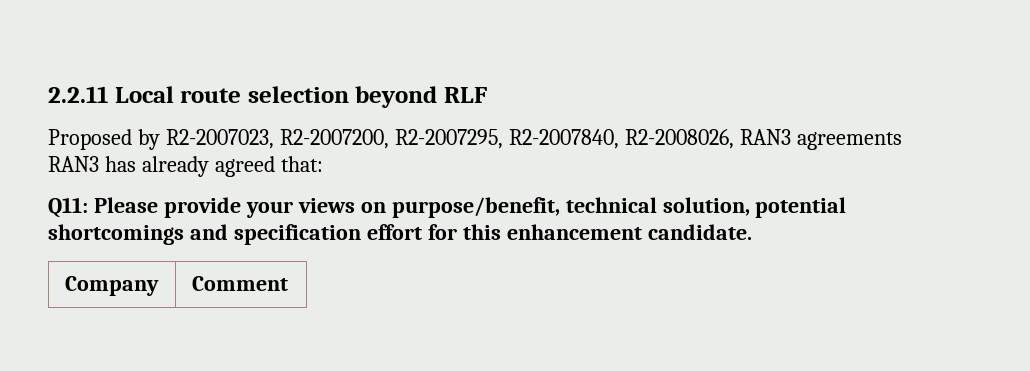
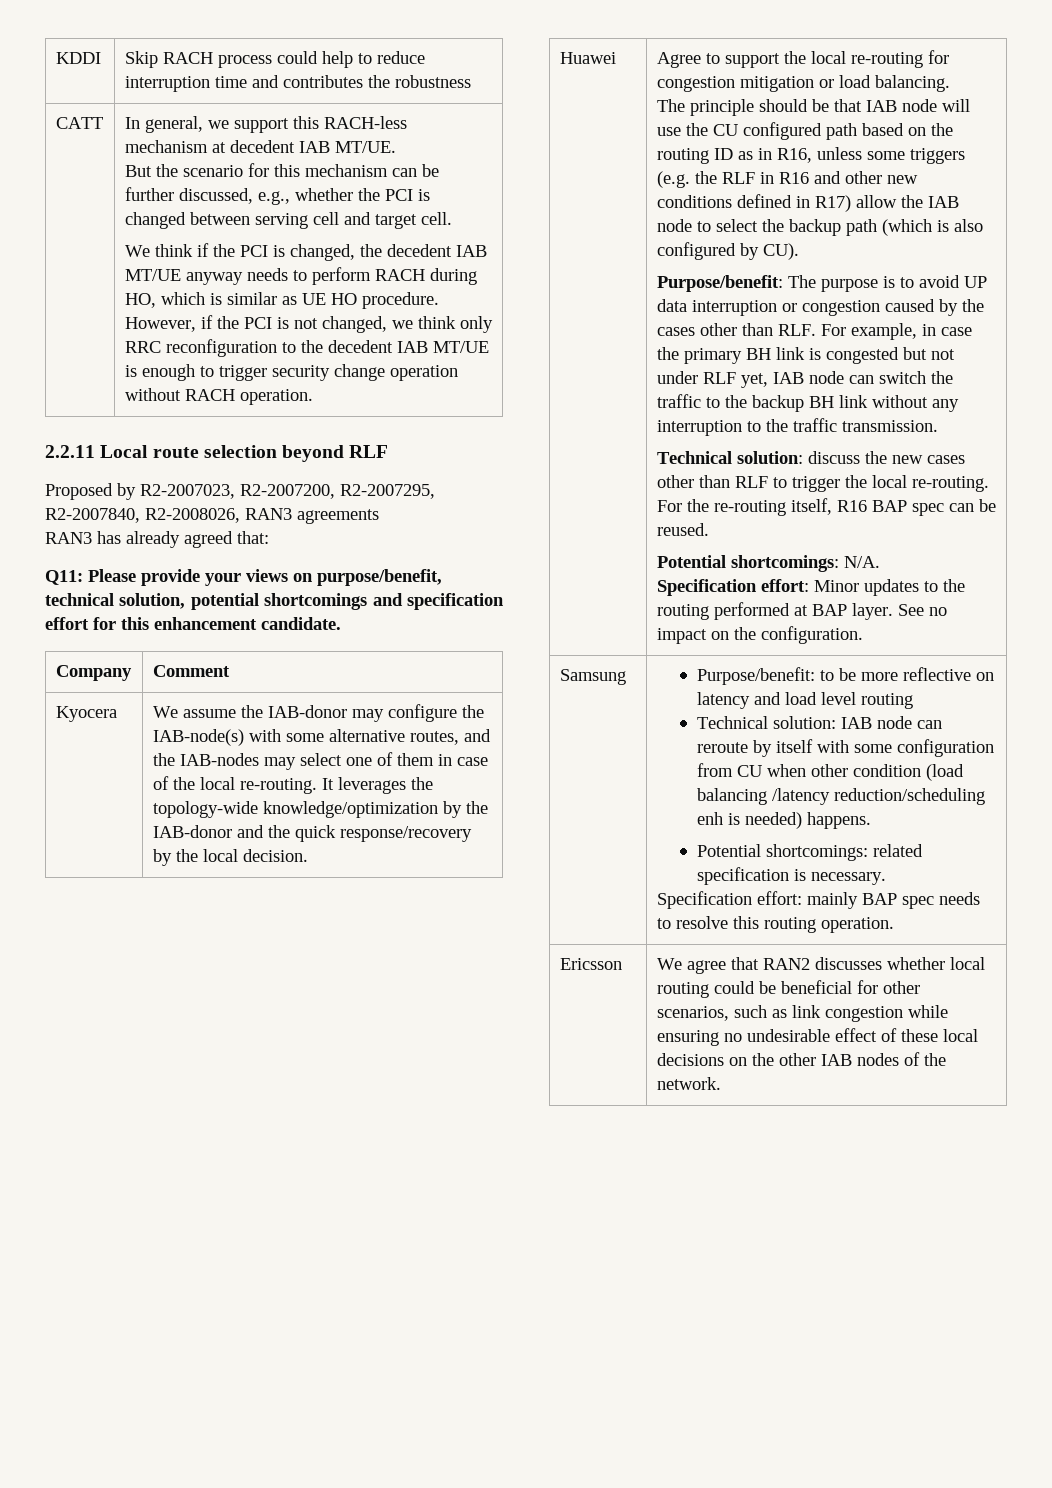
+ KDDI | Skip RACH process could help to reduce interruption time and contributes the robustness
+ CATT | In general, we support this RACH-less mechanism at decedent IAB MT/UE.
+ But the scenario for this mechanism can be further discussed, e.g., whether the PCI is changed between serving cell and target cell.
+ We think if the PCI is changed, the decedent IAB MT/UE anyway needs to perform RACH during HO, which is similar as UE HO procedure. However, if the PCI is not changed, we think only RRC reconfiguration to the decedent IAB MT/UE is enough to trigger security change operation without RACH operation.
+ Kyocera | We assume the IAB-donor may configure the IAB-node(s) with some alternative routes, and the IAB-nodes may select one of them in case of the local re-routing. It leverages the topology-wide knowledge/optimization by the IAB-donor and the quick response/recovery by the local decision.
+ Huawei | Agree to support the local re-routing for congestion mitigation or load balancing.
+ The principle should be that IAB node will use the CU configured path based on the routing ID as in R16, unless some triggers (e.g. the RLF in R16 and other new conditions defined in R17) allow the IAB node to select the backup path (which is also configured by CU).
+ Purpose/benefit: The purpose is to avoid UP data interruption or congestion caused by the cases other than RLF. For example, in case the primary BH link is congested but not under RLF yet, IAB node can switch the traffic to the backup BH link without any interruption to the traffic transmission.
+ Technical solution: discuss the new cases other than RLF to trigger the local re-routing. For the re-routing itself, R16 BAP spec can be reused.
+ Potential shortcomings: N/A.
+ Specification effort: Minor updates to the routing performed at BAP layer. See no impact on the configuration.
+ Samsung | Purpose/benefit: to be more reflective on latency and load level routing
+ Technical solution: IAB node can reroute by itself with some configuration from CU when other condition (load balancing /latency reduction/scheduling enh is needed) happens.
+ Potential shortcomings: related specification is necessary.
+ Specification effort: mainly BAP spec needs to resolve this routing operation.
+ Ericsson | We agree that RAN2 discusses whether local routing could be beneficial for other scenarios, such as link congestion while ensuring no undesirable effect of these local decisions on the other IAB nodes of the network.

